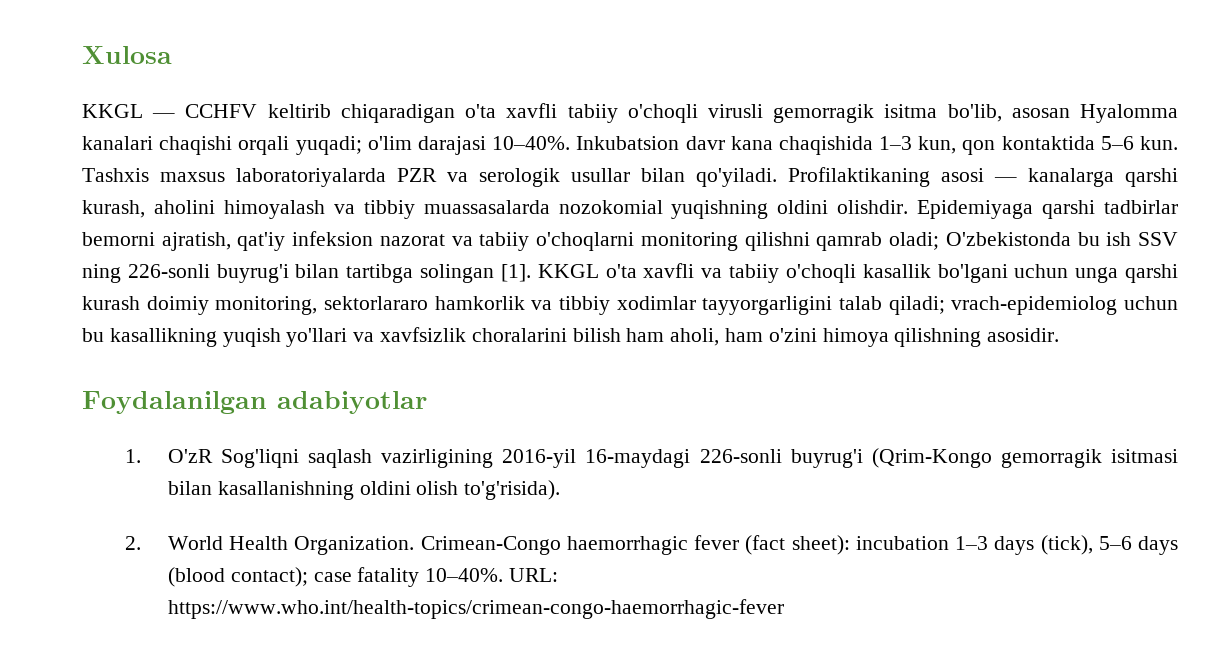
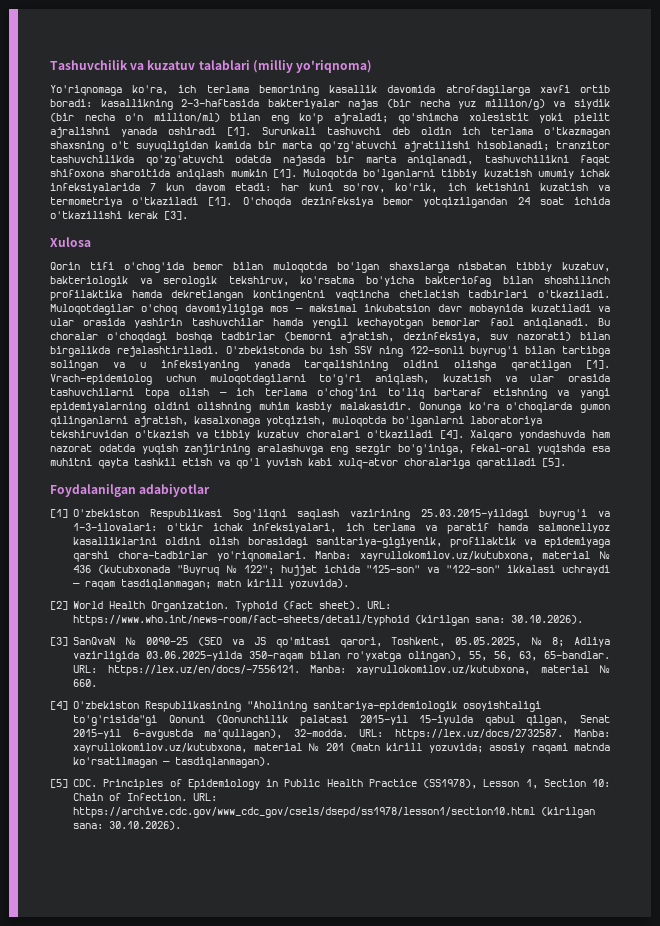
+ Tashuvchilik va kuzatuv talablari (milliy yo'riqnoma)
+ Yo'riqnomaga ko'ra, ich terlama bemorining kasallik davomida atrofdagilarga xavfi ortib boradi: kasallikning 2–3-haftasida bakteriyalar najas (bir necha yuz million/g) va siydik (bir necha o'n million/ml) bilan eng ko'p ajraladi; qo'shimcha xolesistit yoki pielit ajralishni yanada oshiradi [1]. Surunkali tashuvchi deb oldin ich terlama o'tkazmagan shaxsning o't suyuqligidan kamida bir marta qo'zg'atuvchi ajratilishi hisoblanadi; tranzitor tashuvchilikda qo'zg'atuvchi odatda najasda bir marta aniqlanadi, tashuvchilikni faqat shifoxona sharoitida aniqlash mumkin [1]. Muloqotda bo'lganlarni tibbiy kuzatish umumiy ichak infeksiyalarida 7 kun davom etadi: har kuni so'rov, ko'rik, ich ketishini kuzatish va termometriya o'tkaziladi [1]. O'choqda dezinfeksiya bemor yotqizilgandan 24 soat ichida o'tkazilishi kerak [3].
  Xulosa
- KKGL — CCHFV keltirib chiqaradigan o'ta xavfli tabiiy o'choqli virusli gemorragik isitma bo'lib, asosan Hyalomma kanalari chaqishi orqali yuqadi; o'lim darajasi 10–40%. Inkubatsion davr kana chaqishida 1–3 kun, qon kontaktida 5–6 kun. Tashxis maxsus laboratoriyalarda PZR va serologik usullar bilan qo'yiladi. Profilaktikaning asosi — kanalarga qarshi kurash, aholini himoyalash va tibbiy muassasalarda nozokomial yuqishning oldini olishdir. Epidemiyaga qarshi tadbirlar bemorni ajratish, qat'iy infeksion nazorat va tabiiy o'choqlarni monitoring qilishni qamrab oladi; O'zbekistonda bu ish SSV ning 226-sonli buyrug'i bilan tartibga solingan [1]. KKGL o'ta xavfli va tabiiy o'choqli kasallik bo'lgani uchun unga qarshi kurash doimiy monitoring, sektorlararo hamkorlik va tibbiy xodimlar tayyorgarligini talab qiladi; vrach-epidemiolog uchun bu kasallikning yuqish yo'llari va xavfsizlik choralarini bilish ham aholi, ham o'zini himoya qilishning asosidir.
+ Qorin tifi o'chog'ida bemor bilan muloqotda bo'lgan shaxslarga nisbatan tibbiy kuzatuv, bakteriologik va serologik tekshiruv, ko'rsatma bo'yicha bakteriofag bilan shoshilinch profilaktika hamda dekretlangan kontingentni vaqtincha chetlatish tadbirlari o'tkaziladi. Muloqotdagilar o'choq davomiyligiga mos — maksimal inkubatsion davr mobaynida kuzatiladi va ular orasida yashirin tashuvchilar hamda yengil kechayotgan bemorlar faol aniqlanadi. Bu choralar o'choqdagi boshqa tadbirlar (bemorni ajratish, dezinfeksiya, suv nazorati) bilan birgalikda rejalashtiriladi. O'zbekistonda bu ish SSV ning 122-sonli buyrug'i bilan tartibga solingan va u infeksiyaning yanada tarqalishining oldini olishga qaratilgan [1]. Vrach-epidemiolog uchun muloqotdagilarni to'g'ri aniqlash, kuzatish va ular orasida tashuvchilarni topa olish — ich terlama o'chog'ini to'liq bartaraf etishning va yangi epidemiyalarning oldini olishning muhim kasbiy malakasidir. Qonunga ko'ra o'choqlarda gumon qilinganlarni ajratish, kasalxonaga yotqizish, muloqotda bo'lganlarni laboratoriya tekshiruvidan o'tkazish va tibbiy kuzatuv choralari o'tkaziladi [4]. Xalqaro yondashuvda ham nazorat odatda yuqish zanjirining aralashuvga eng sezgir bo'g'iniga, fekal-oral yuqishda esa muhitni qayta tashkil etish va qo'l yuvish kabi xulq-atvor choralariga qaratiladi [5].
  Foydalanilgan adabiyotlar
- 1. O'zR Sog'liqni saqlash vazirligining 2016-yil 16-maydagi 226-sonli buyrug'i (Qrim-Kongo gemorragik isitmasi bilan kasallanishning oldini olish to'g'risida).
- 2. World Health Organization. Crimean-Congo haemorrhagic fever (fact sheet): incubation 1–3 days (tick), 5–6 days (blood contact); case fatality 10–40%. URL: https://www.who.int/health-topics/crimean-congo-haemorrhagic-fever
+ [1] O'zbekiston Respublikasi Sog'liqni saqlash vazirining 25.03.2015-yildagi buyrug'i va 1–3-ilovalari: o'tkir ichak infeksiyalari, ich terlama va paratif hamda salmonellyoz kasalliklarini oldini olish borasidagi sanitariya-gigiyenik, profilaktik va epidemiyaga qarshi chora-tadbirlar yo'riqnomalari. Manba: xayrullokomilov.uz/kutubxona, material № 436 (kutubxonada "Buyruq № 122"; hujjat ichida "125-son" va "122-son" ikkalasi uchraydi — raqam tasdiqlanmagan; matn kirill yozuvida).
+ [2] World Health Organization. Typhoid (fact sheet). URL: https://www.who.int/news-room/fact-sheets/detail/typhoid (kirilgan sana: 30.10.2026).
+ [3] SanQvaN № 0090-25 (SEO va JS qo'mitasi qarori, Toshkent, 05.05.2025, № 8; Adliya vazirligida 03.06.2025-yilda 350-raqam bilan ro'yxatga olingan), 55, 56, 63, 65-bandlar. URL: https://lex.uz/en/docs/-7556121. Manba: xayrullokomilov.uz/kutubxona, material № 660.
+ [4] O'zbekiston Respublikasining "Aholining sanitariya-epidemiologik osoyishtaligi to'g'risida"gi Qonuni (Qonunchilik palatasi 2015-yil 15-iyulda qabul qilgan, Senat 2015-yil 6-avgustda ma'qullagan), 32-modda. URL: https://lex.uz/docs/2732587. Manba: xayrullokomilov.uz/kutubxona, material № 201 (matn kirill yozuvida; asosiy raqami matnda ko'rsatilmagan — tasdiqlanmagan).
+ [5] CDC. Principles of Epidemiology in Public Health Practice (SS1978), Lesson 1, Section 10: Chain of Infection. URL: https://archive.cdc.gov/www_cdc_gov/csels/dsepd/ss1978/lesson1/section10.html (kirilgan sana: 30.10.2026).

